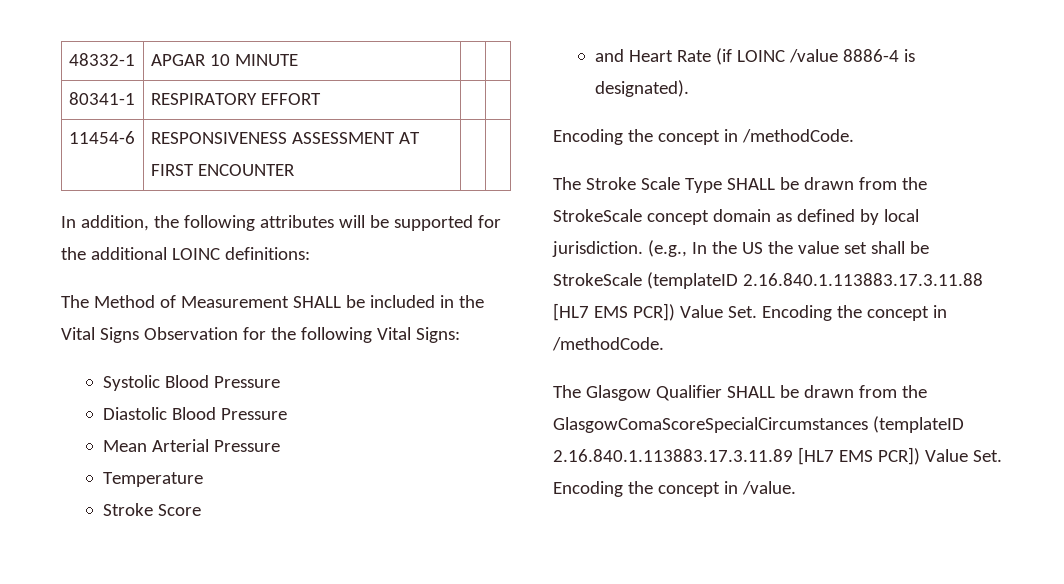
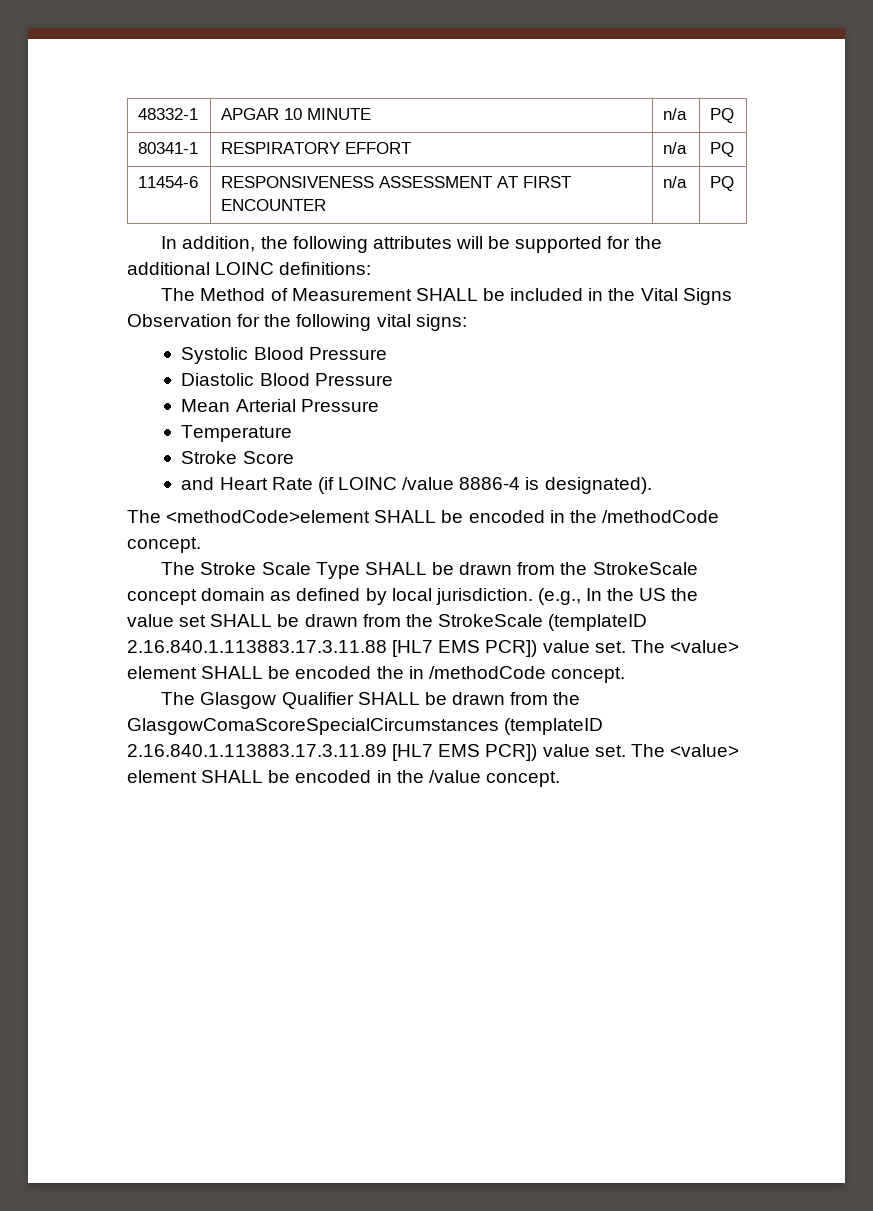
- 48332-1 | APGAR 10 MINUTE | |
+ 48332-1 | APGAR 10 MINUTE | n/a | PQ
- 80341-1 | RESPIRATORY EFFORT | |
+ 80341-1 | RESPIRATORY EFFORT | n/a | PQ
- 11454-6 | RESPONSIVENESS ASSESSMENT AT FIRST ENCOUNTER | |
+ 11454-6 | RESPONSIVENESS ASSESSMENT AT FIRST ENCOUNTER | n/a | PQ
- The Method of Measurement SHALL be included in the Vital Signs Observation for the following Vital Signs:
+ The Method of Measurement SHALL be included in the Vital Signs Observation for the following vital signs:
  and Heart Rate (if LOINC /value 8886-4 is designated).
- Encoding the concept in /methodCode.
+ The <methodCode>element SHALL be encoded in the /methodCode concept.
- (e.g., In the US the value set shall be StrokeScale (templateID 2.16.840.1.113883.17.3.11.88 [HL7 EMS PCR]) Value Set. Encoding the concept in /methodCode.
+ (e.g., In the US the value set SHALL be drawn from the StrokeScale (templateID 2.16.840.1.113883.17.3.11.88 [HL7 EMS PCR]) value set. The <value> element SHALL be encoded the in /methodCode concept.
- The Glasgow Qualifier SHALL be drawn from the GlasgowComaScoreSpecialCircumstances (templateID 2.16.840.1.113883.17.3.11.89 [HL7 EMS PCR]) Value Set. Encoding the concept in /value.
+ The Glasgow Qualifier SHALL be drawn from the GlasgowComaScoreSpecialCircumstances (templateID 2.16.840.1.113883.17.3.11.89 [HL7 EMS PCR]) value set. The <value> element SHALL be encoded in the /value concept.

